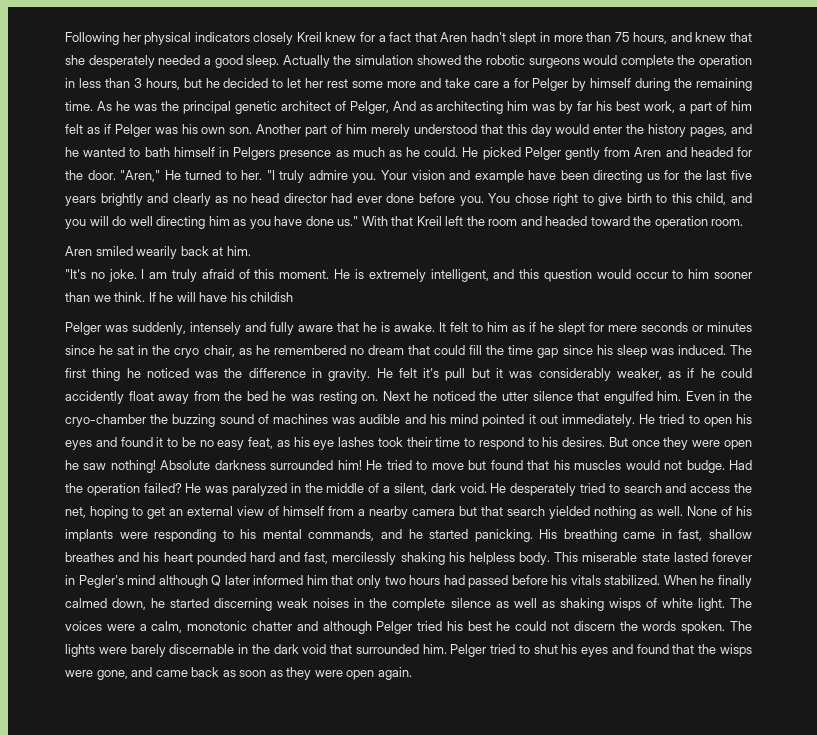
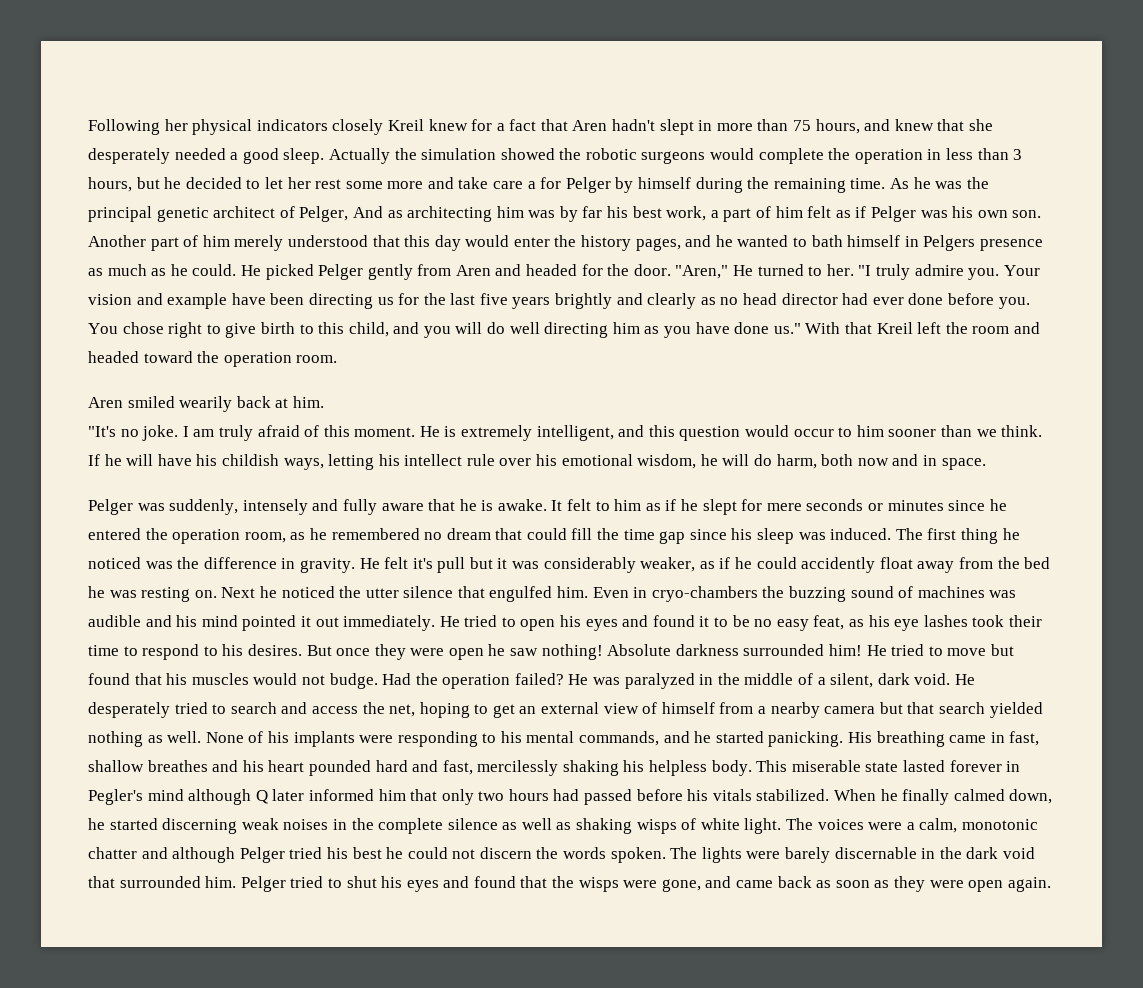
- If he will have his childish
+ If he will have his childish ways, letting his intellect rule over his emotional wisdom, he will do harm, both now and in space.
- It felt to him as if he slept for mere seconds or minutes since he sat in the cryo chair, as he remembered no dream that could fill the time gap since his sleep was induced.
+ It felt to him as if he slept for mere seconds or minutes since he entered the operation room, as he remembered no dream that could fill the time gap since his sleep was induced.
- Even in the cryo-chamber the buzzing sound of machines was audible and his mind pointed it out immediately.
+ Even in cryo-chambers the buzzing sound of machines was audible and his mind pointed it out immediately.

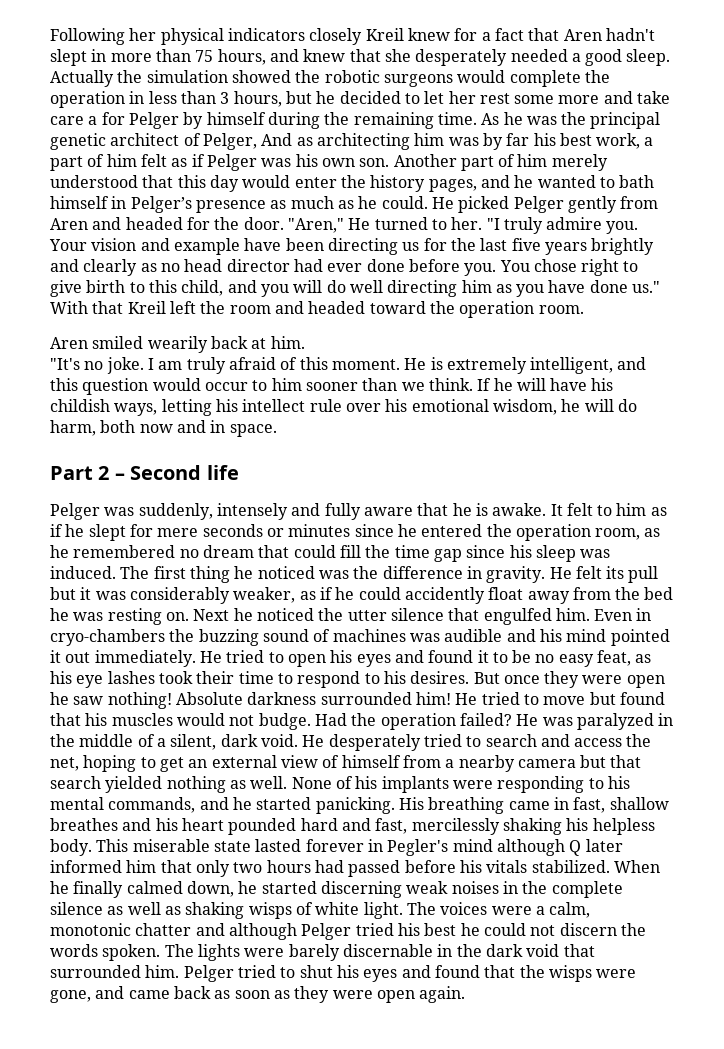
- Another part of him merely understood that this day would enter the history pages, and he wanted to bath himself in Pelgers presence as much as he could.
+ Another part of him merely understood that this day would enter the history pages, and he wanted to bath himself in Pelger’s presence as much as he could.
+ Part 2 – Second life
- He felt it's pull but it was considerably weaker, as if he could accidently float away from the bed he was resting on.
+ He felt its pull but it was considerably weaker, as if he could accidently float away from the bed he was resting on.

